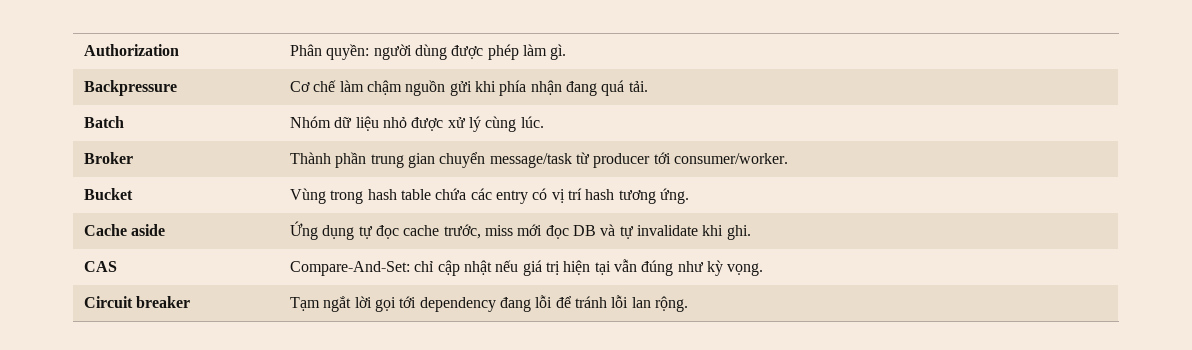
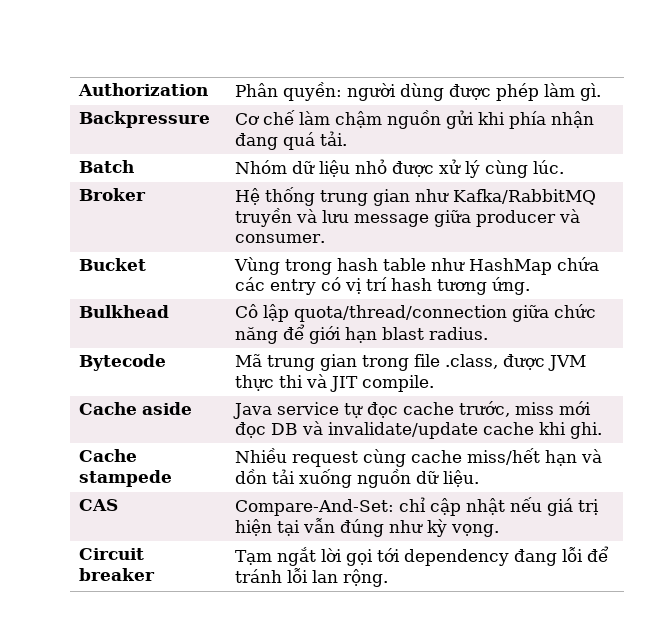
- Broker | Thành phần trung gian chuyển message/task từ producer tới consumer/worker.
+ Broker | Hệ thống trung gian như Kafka/RabbitMQ truyền và lưu message giữa producer và consumer.
- Bucket | Vùng trong hash table chứa các entry có vị trí hash tương ứng.
+ Bucket | Vùng trong hash table như HashMap chứa các entry có vị trí hash tương ứng.
+ Bulkhead | Cô lập quota/thread/connection giữa chức năng để giới hạn blast radius.
+ Bytecode | Mã trung gian trong file .class, được JVM thực thi và JIT compile.
- Cache aside | Ứng dụng tự đọc cache trước, miss mới đọc DB và tự invalidate khi ghi.
+ Cache aside | Java service tự đọc cache trước, miss mới đọc DB và invalidate/update cache khi ghi.
+ Cache stampede | Nhiều request cùng cache miss/hết hạn và dồn tải xuống nguồn dữ liệu.

